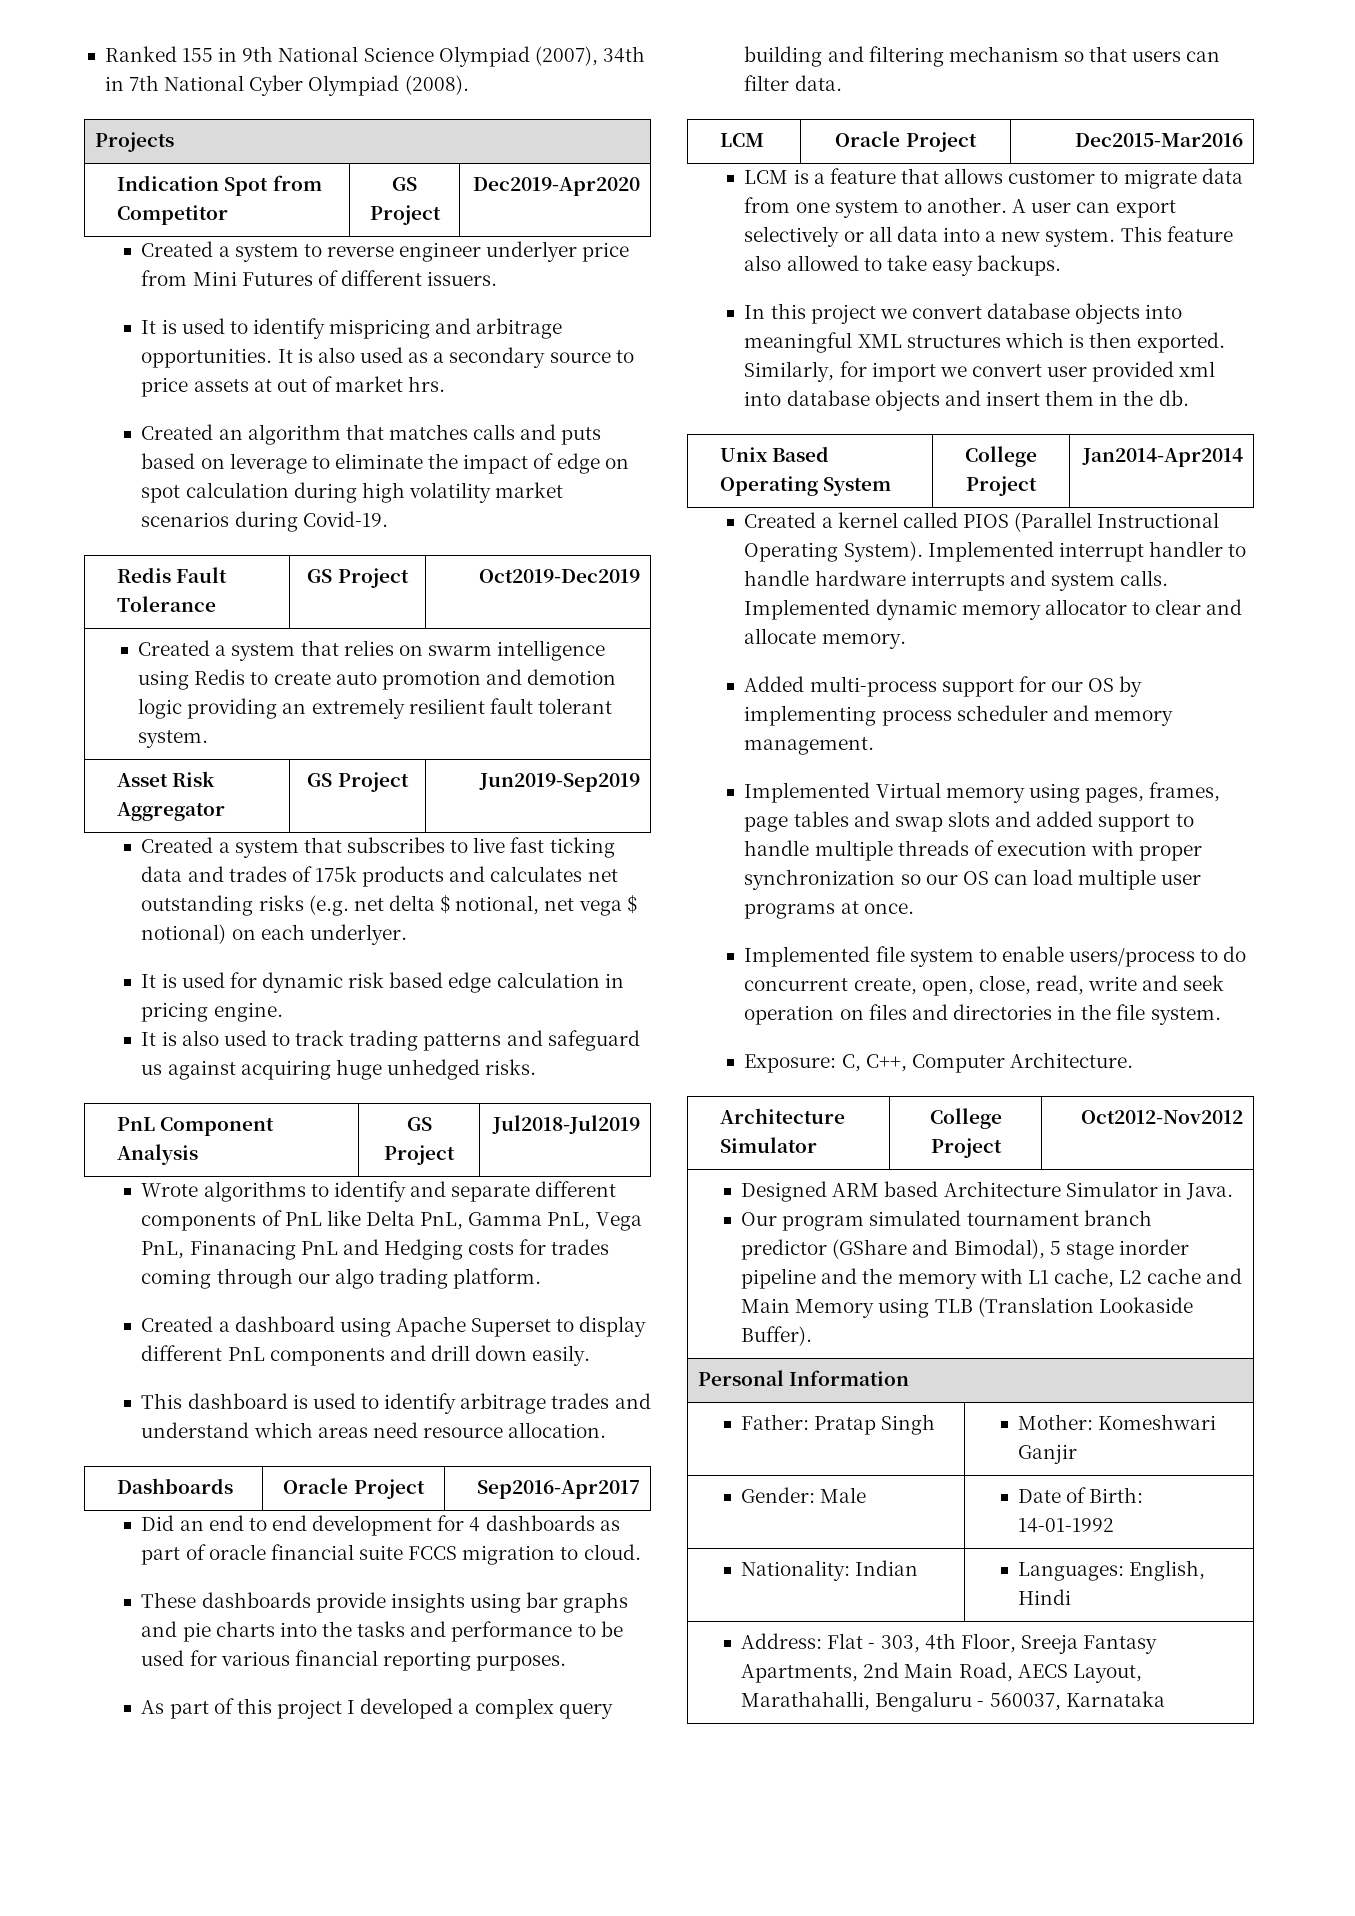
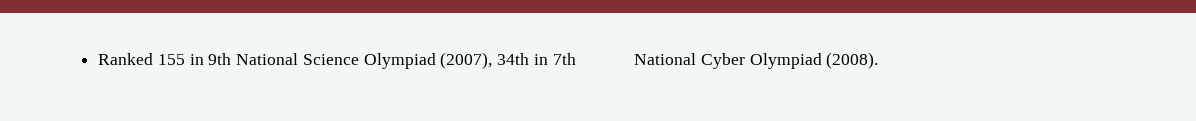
- Projects
- Indication Spot from Competitor | GS Project | Dec2019-Apr2020
- Created a system to reverse engineer underlyer price from Mini Futures of different issuers.
- It is used to identify mispricing and arbitrage opportunities. It is also used as a secondary source to price assets at out of market hrs.
- Created an algorithm that matches calls and puts based on leverage to eliminate the impact of edge on spot calculation during high volatility market scenarios during Covid-19.
- Redis Fault Tolerance | GS Project | Oct2019-Dec2019
- Created a system that relies on swarm intelligence using Redis to create auto promotion and demotion logic providing an extremely resilient fault tolerant system.
- Asset Risk Aggregator | GS Project | Jun2019-Sep2019
- Created a system that subscribes to live fast ticking data and trades of 175k products and calculates net outstanding risks (e.g. net delta $ notional, net vega $ notional) on each underlyer.
- It is used for dynamic risk based edge calculation in pricing engine.
- It is also used to track trading patterns and safeguard us against acquiring huge unhedged risks.
- PnL Component Analysis | GS Project | Jul2018-Jul2019
- Wrote algorithms to identify and separate different components of PnL like Delta PnL, Gamma PnL, Vega PnL, Finanacing PnL and Hedging costs for trades coming through our algo trading platform.
- Created a dashboard using Apache Superset to display different PnL components and drill down easily.
- This dashboard is used to identify arbitrage trades and understand which areas need resource allocation.
- Dashboards | Oracle Project | Sep2016-Apr2017
- Did an end to end development for 4 dashboards as part of oracle financial suite FCCS migration to cloud.
- These dashboards provide insights using bar graphs and pie charts into the tasks and performance to be used for various financial reporting purposes.
- As part of this project I developed a complex query building and filtering mechanism so that users can filter data.
- LCM | Oracle Project | Dec2015-Mar2016
- LCM is a feature that allows customer to migrate data from one system to another. A user can export selectively or all data into a new system. This feature also allowed to take easy backups.
- In this project we convert database objects into meaningful XML structures which is then exported. Similarly, for import we convert user provided xml into database objects and insert them in the db.
- Unix Based Operating System | College Project | Jan2014-Apr2014
- Created a kernel called PIOS (Parallel Instructional Operating System). Implemented interrupt handler to handle hardware interrupts and system calls. Implemented dynamic memory allocator to clear and allocate memory.
- Added multi-process support for our OS by implementing process scheduler and memory management.
- Implemented Virtual memory using pages, frames, page tables and swap slots and added support to handle multiple threads of execution with proper synchronization so our OS can load multiple user programs at once.
- Implemented file system to enable users/process to do concurrent create, open, close, read, write and seek operation on files and directories in the file system.
- Exposure: C, C++, Computer Architecture.
- Architecture Simulator | College Project | Oct2012-Nov2012
- Designed ARM based Architecture Simulator in Java.
- Our program simulated tournament branch predictor (GShare and Bimodal), 5 stage inorder pipeline and the memory with L1 cache, L2 cache and Main Memory using TLB (Translation Lookaside Buffer).
- Personal Information
- Father: Pratap Singh | Mother: Komeshwari Ganjir
- Gender: Male | Date of Birth: 14-01-1992
- Nationality: Indian | Languages: English, Hindi
- Address: Flat - 303, 4th Floor, Sreeja Fantasy Apartments, 2nd Main Road, AECS Layout, Marathahalli, Bengaluru - 560037, Karnataka

